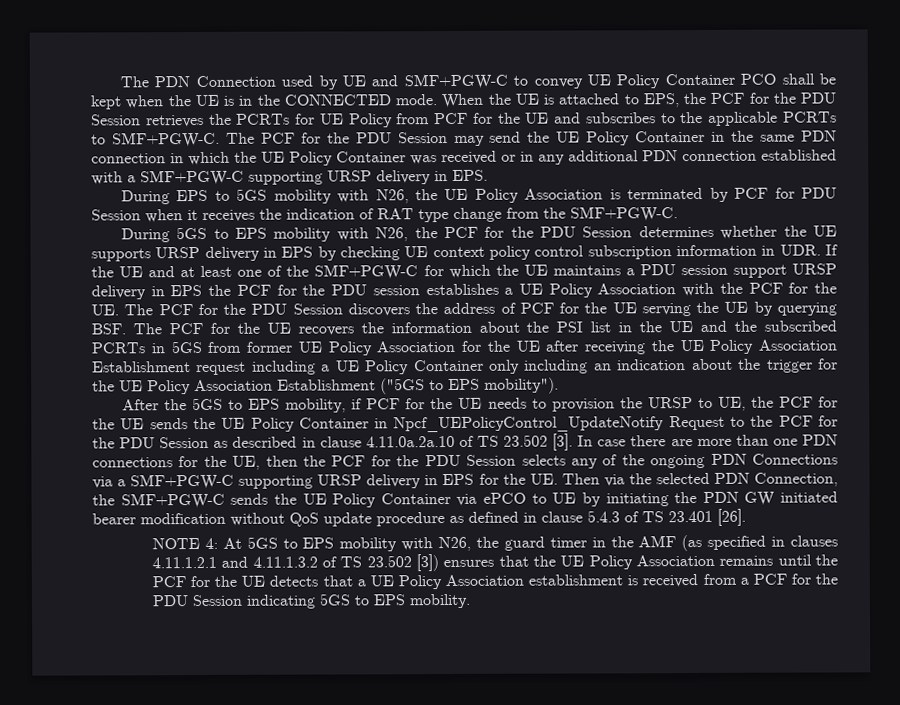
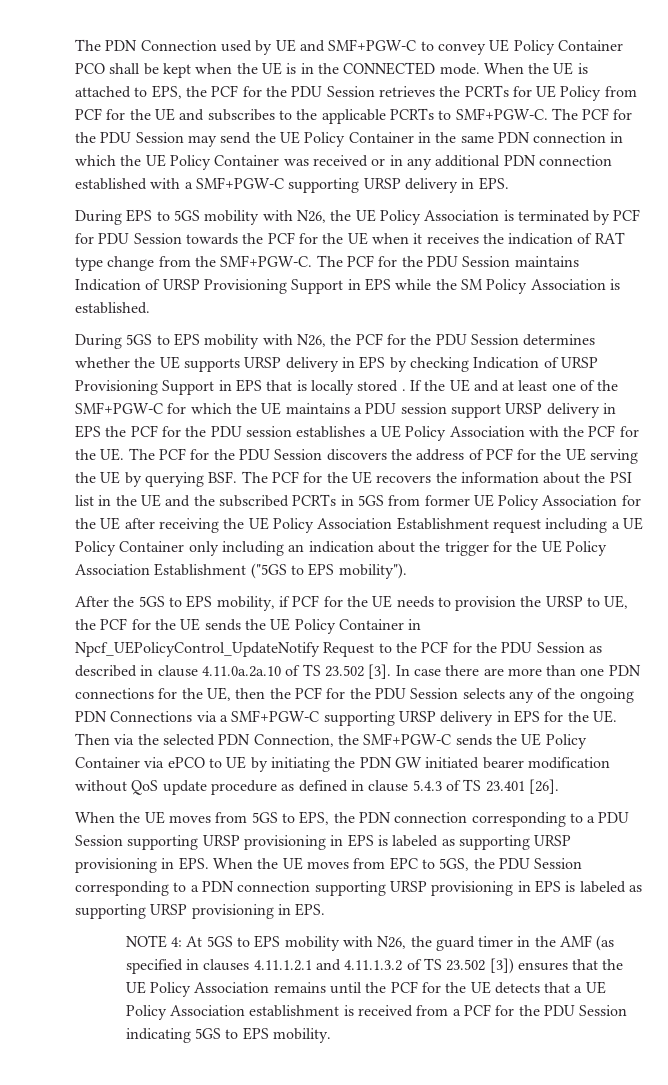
- During EPS to 5GS mobility with N26, the UE Policy Association is terminated by PCF for PDU Session when it receives the indication of RAT type change from the SMF+PGW-C.
+ During EPS to 5GS mobility with N26, the UE Policy Association is terminated by PCF for PDU Session towards the PCF for the UE when it receives the indication of RAT type change from the SMF+PGW-C. The PCF for the PDU Session maintains Indication of URSP Provisioning Support in EPS while the SM Policy Association is established.
- During 5GS to EPS mobility with N26, the PCF for the PDU Session determines whether the UE supports URSP delivery in EPS by checking UE context policy control subscription information in UDR. If the UE and at least one of the SMF+PGW-C for which the UE maintains a PDU session support URSP delivery in EPS the PCF for the PDU session establishes a UE Policy Association with the PCF for the UE. The PCF for the PDU Session discovers the address of PCF for the UE serving the UE by querying BSF. The PCF for the UE recovers the information about the PSI list in the UE and the subscribed PCRTs in 5GS from former UE Policy Association for the UE after receiving the UE Policy Association Establishment request including a UE Policy Container only including an indication about the trigger for the UE Policy Association Establishment ("5GS to EPS mobility").
+ During 5GS to EPS mobility with N26, the PCF for the PDU Session determines whether the UE supports URSP delivery in EPS by checking Indication of URSP Provisioning Support in EPS that is locally stored . If the UE and at least one of the SMF+PGW-C for which the UE maintains a PDU session support URSP delivery in EPS the PCF for the PDU session establishes a UE Policy Association with the PCF for the UE. The PCF for the PDU Session discovers the address of PCF for the UE serving the UE by querying BSF. The PCF for the UE recovers the information about the PSI list in the UE and the subscribed PCRTs in 5GS from former UE Policy Association for the UE after receiving the UE Policy Association Establishment request including a UE Policy Container only including an indication about the trigger for the UE Policy Association Establishment ("5GS to EPS mobility").
+ When the UE moves from 5GS to EPS, the PDN connection corresponding to a PDU Session supporting URSP provisioning in EPS is labeled as supporting URSP provisioning in EPS. When the UE moves from EPC to 5GS, the PDU Session corresponding to a PDN connection supporting URSP provisioning in EPS is labeled as supporting URSP provisioning in EPS.

